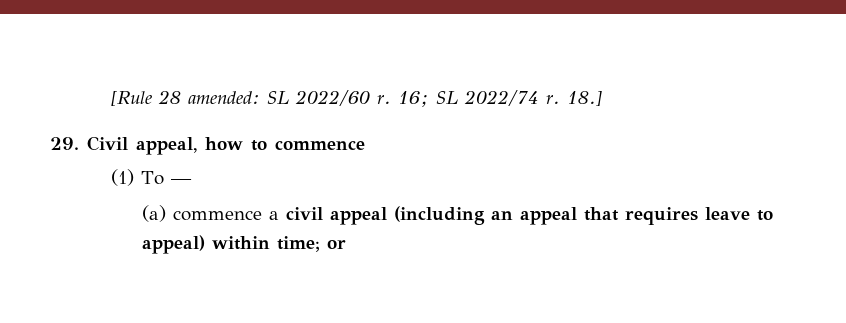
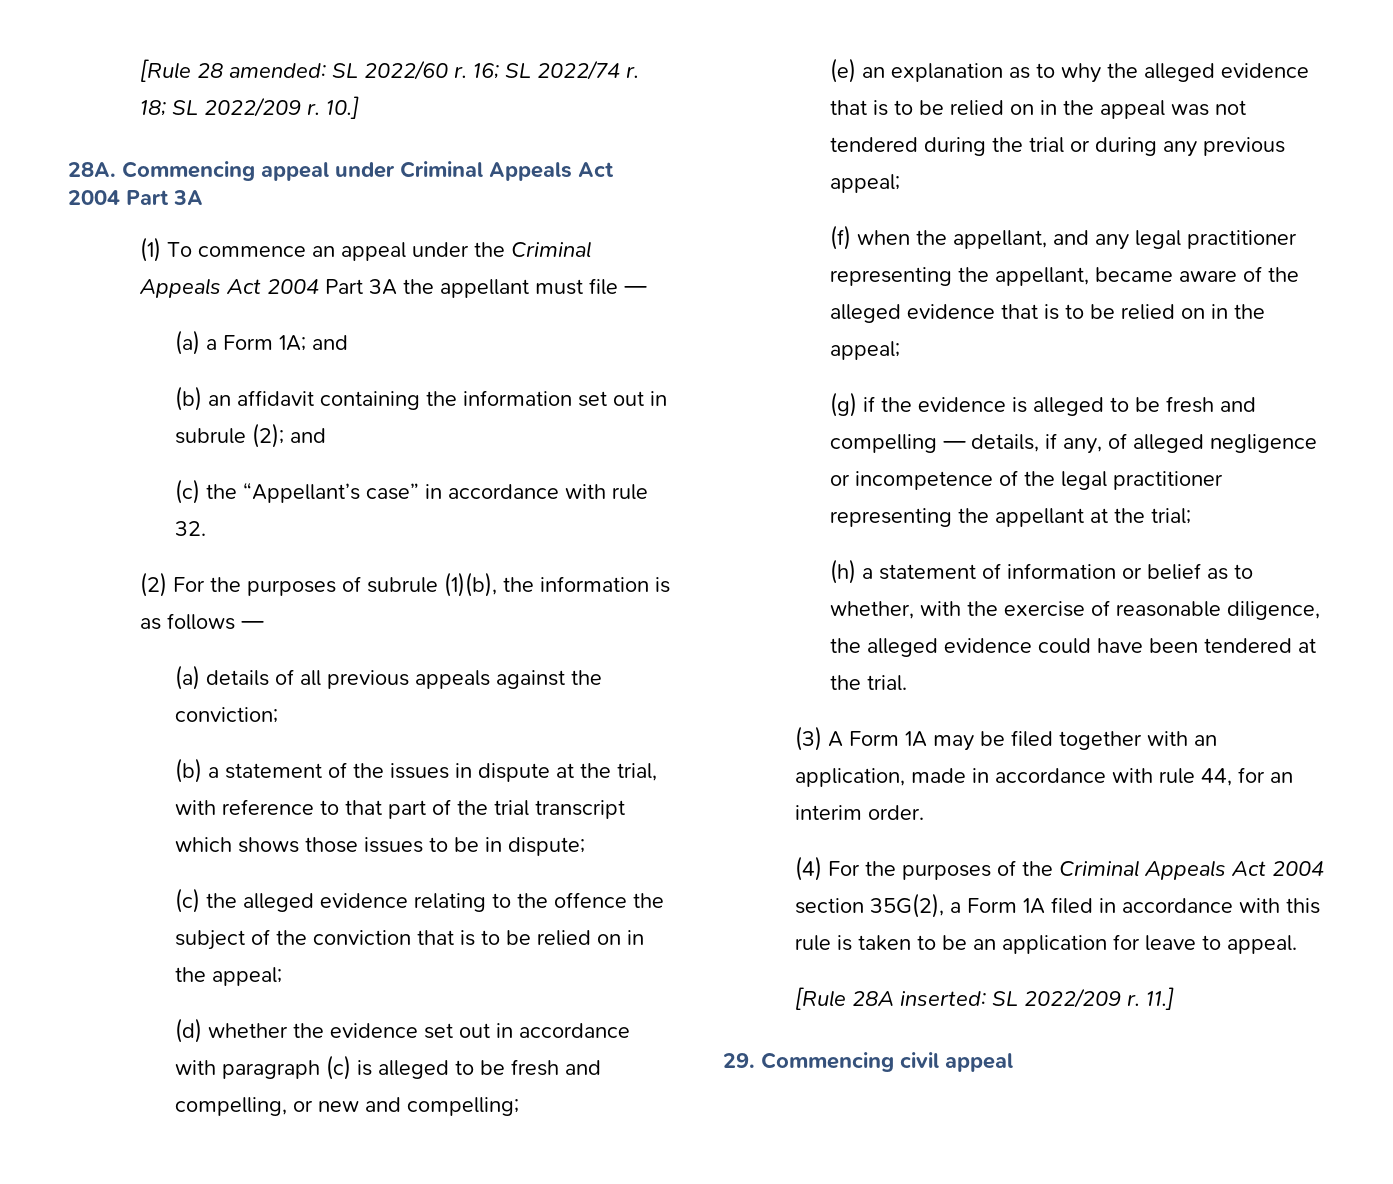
- 18.]
- 29. Civil appeal, how to commence
- (1) To —
- (a) commence a civil appeal (including an appeal that requires leave to appeal) within time; or
+ 18; SL 2022/209 r. 10.]
+ 28A. Commencing appeal under Criminal Appeals Act 2004 Part 3A
+ (1) To commence an appeal under the Criminal Appeals Act 2004 Part 3A the appellant must file —
+ (a) a Form 1A; and
+ (b) an affidavit containing the information set out in subrule (2); and
+ (c) the “Appellant’s case” in accordance with rule 32.
+ (2) For the purposes of subrule (1)(b), the information is as follows —
+ (a) details of all previous appeals against the conviction;
+ (b) a statement of the issues in dispute at the trial, with reference to that part of the trial transcript which shows those issues to be in dispute;
+ (c) the alleged evidence relating to the offence the subject of the conviction that is to be relied on in the appeal;
+ (d) whether the evidence set out in accordance with paragraph (c) is alleged to be fresh and compelling, or new and compelling;
+ (e) an explanation as to why the alleged evidence that is to be relied on in the appeal was not tendered during the trial or during any previous appeal;
+ (f) when the appellant, and any legal practitioner representing the appellant, became aware of the alleged evidence that is to be relied on in the appeal;
+ (g) if the evidence is alleged to be fresh and compelling — details, if any, of alleged negligence or incompetence of the legal practitioner representing the appellant at the trial;
+ (h) a statement of information or belief as to whether, with the exercise of reasonable diligence, the alleged evidence could have been tendered at the trial.
+ (3) A Form 1A may be filed together with an application, made in accordance with rule 44, for an interim order.
+ (4) For the purposes of the Criminal Appeals Act 2004 section 35G(2), a Form 1A filed in accordance with this rule is taken to be an application for leave to appeal.
+ [Rule 28A inserted: SL 2022/209 r. 11.]
+ 29. Commencing civil appeal

